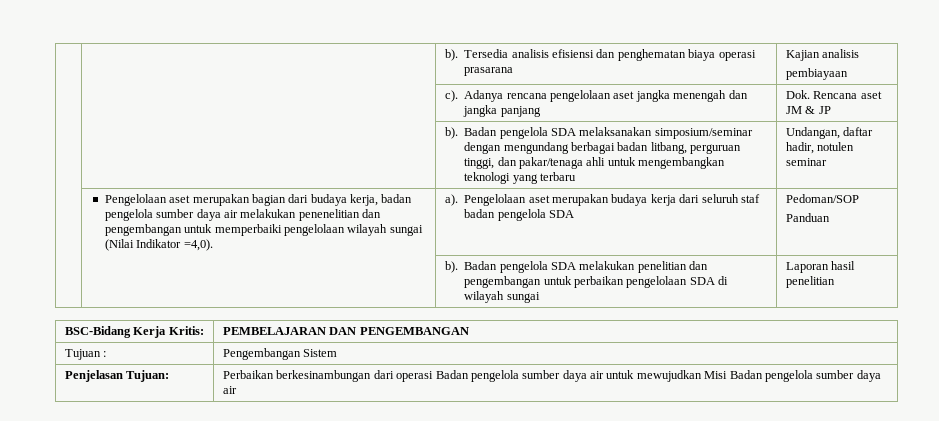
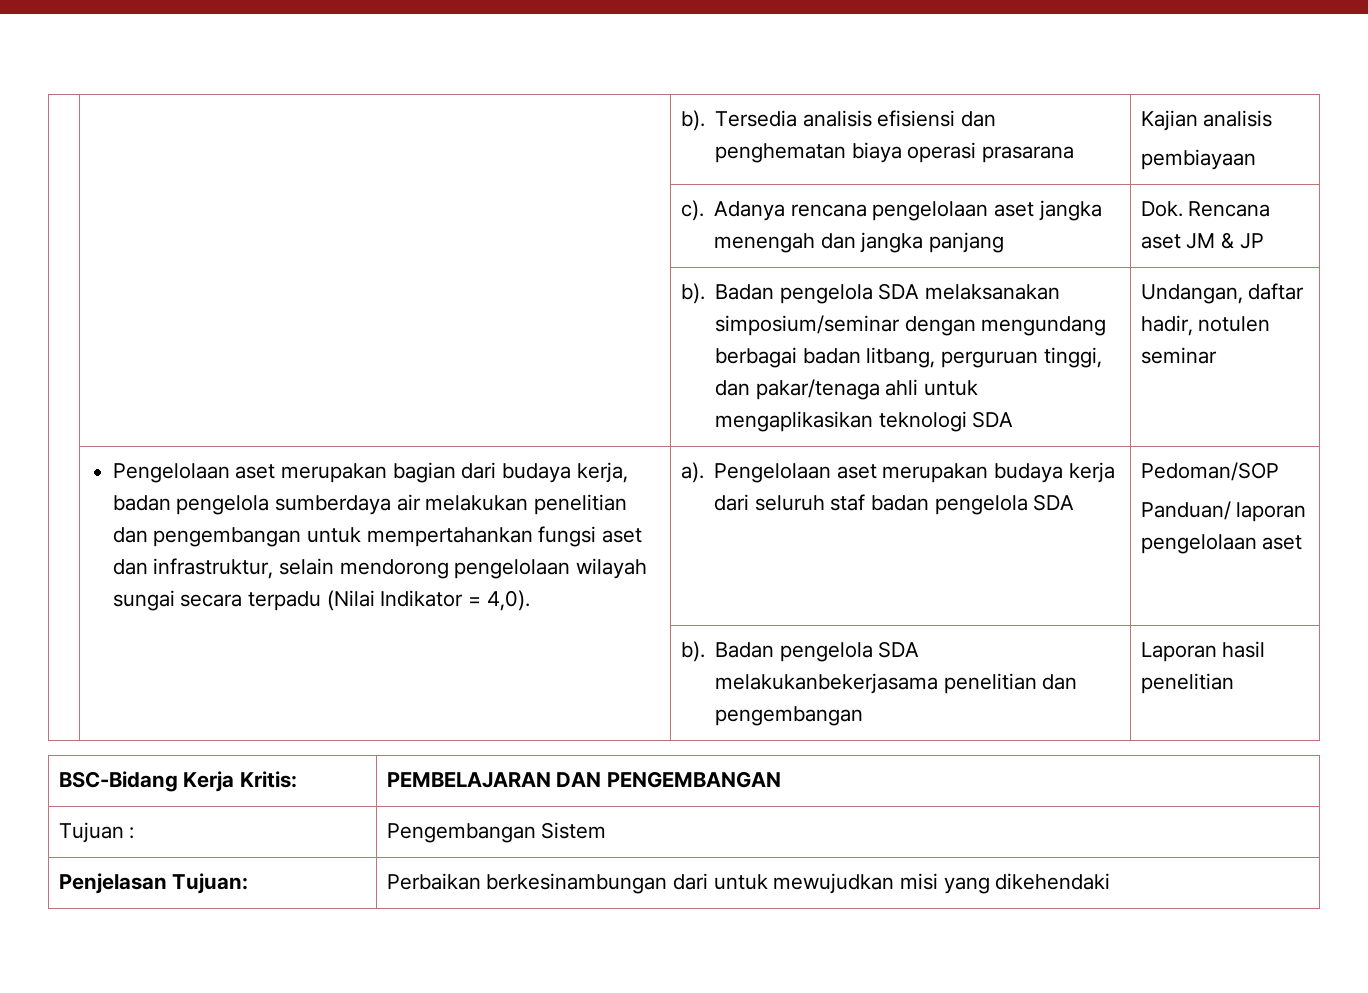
- | | b). Badan pengelola SDA melaksanakan simposium/seminar dengan mengundang berbagai badan litbang, perguruan tinggi, dan pakar/tenaga ahli untuk mengembangkan teknologi yang terbaru | Undangan, daftar hadir, notulen seminar
+ | | b). Badan pengelola SDA melaksanakan simposium/seminar dengan mengundang berbagai badan litbang, perguruan tinggi, dan pakar/tenaga ahli untuk mengaplikasikan teknologi SDA | Undangan, daftar hadir, notulen seminar
- Pengelolaan aset merupakan bagian dari budaya kerja, badan pengelola sumber daya air melakukan penenelitian dan pengembangan untuk memperbaiki pengelolaan wilayah sungai (Nilai Indikator =4,0).
+ Pengelolaan aset merupakan bagian dari budaya kerja, badan pengelola sumberdaya air melakukan penelitian dan pengembangan untuk mempertahankan fungsi aset dan infrastruktur, selain mendorong pengelolaan wilayah sungai secara terpadu (Nilai Indikator = 4,0).
- Panduan
- | | b). Badan pengelola SDA melakukan penelitian dan pengembangan untuk perbaikan pengelolaan SDA di wilayah sungai | Laporan hasil penelitian
+ Panduan/ laporan pengelolaan aset
+ | | b). Badan pengelola SDA melakukanbekerjasama penelitian dan pengembangan | Laporan hasil penelitian
- Penjelasan Tujuan: | Perbaikan berkesinambungan dari operasi Badan pengelola sumber daya air untuk mewujudkan Misi Badan pengelola sumber daya air
+ Penjelasan Tujuan: | Perbaikan berkesinambungan dari untuk mewujudkan misi yang dikehendaki

